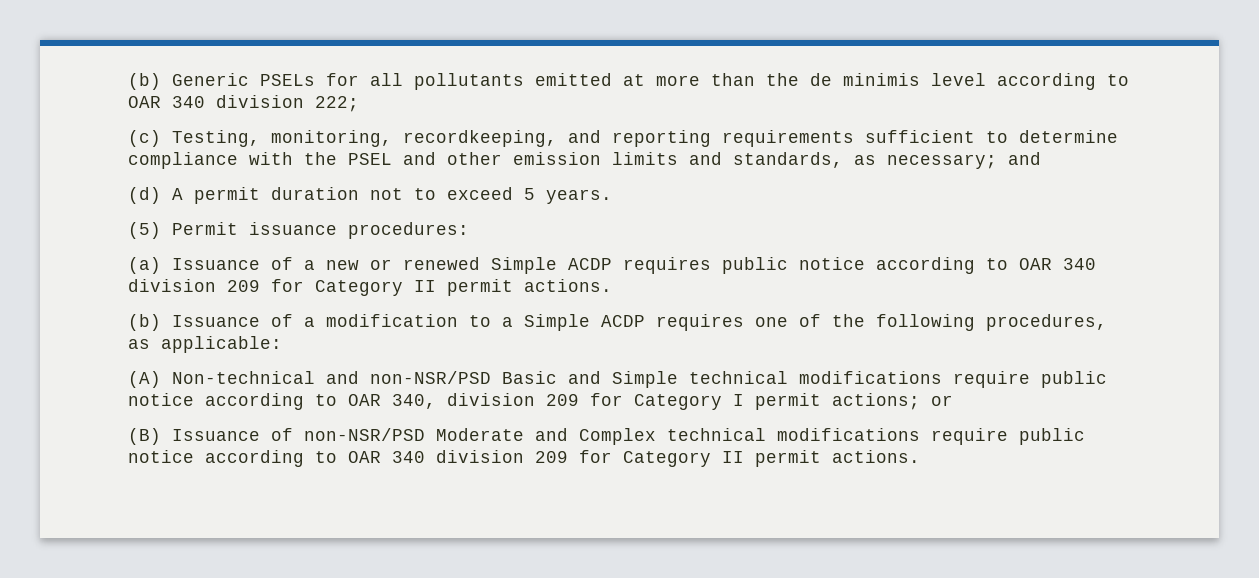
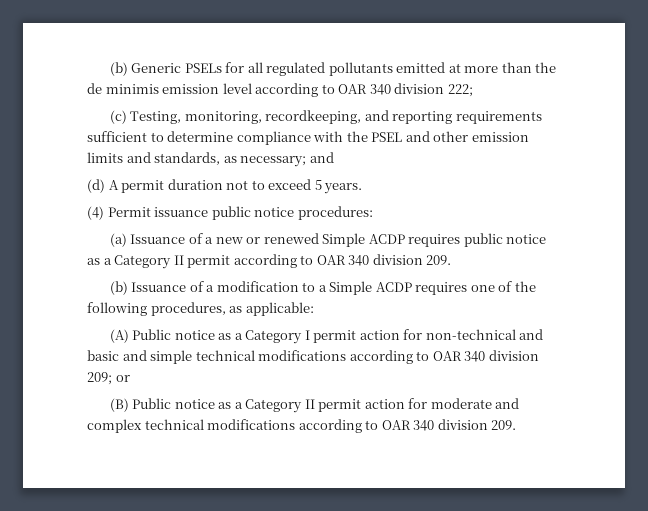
- (b) Generic PSELs for all pollutants emitted at more than the de minimis level according to OAR 340 division 222;
+ (b) Generic PSELs for all regulated pollutants emitted at more than the de minimis emission level according to OAR 340 division 222;
- (5) Permit issuance procedures:
+ (4) Permit issuance public notice procedures:
- (a) Issuance of a new or renewed Simple ACDP requires public notice according to OAR 340 division 209 for Category II permit actions.
+ (a) Issuance of a new or renewed Simple ACDP requires public notice as a Category II permit according to OAR 340 division 209.
- (A) Non-technical and non-NSR/PSD Basic and Simple technical modifications require public notice according to OAR 340, division 209 for Category I permit actions; or
- (B) Issuance of non-NSR/PSD Moderate and Complex technical modifications require public notice according to OAR 340 division 209 for Category II permit actions.
+ (A) Public notice as a Category I permit action for non-technical and basic and simple technical modifications according to OAR 340 division 209; or
+ (B) Public notice as a Category II permit action for moderate and complex technical modifications according to OAR 340 division 209.

